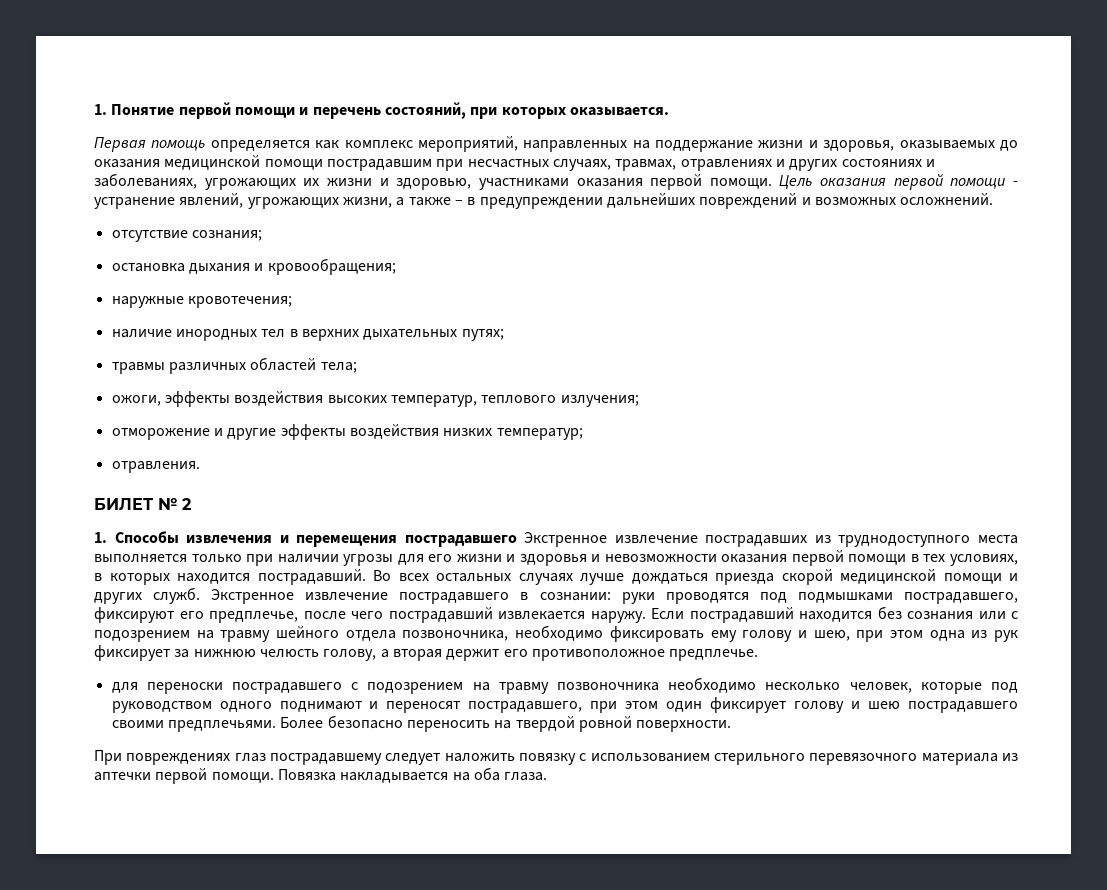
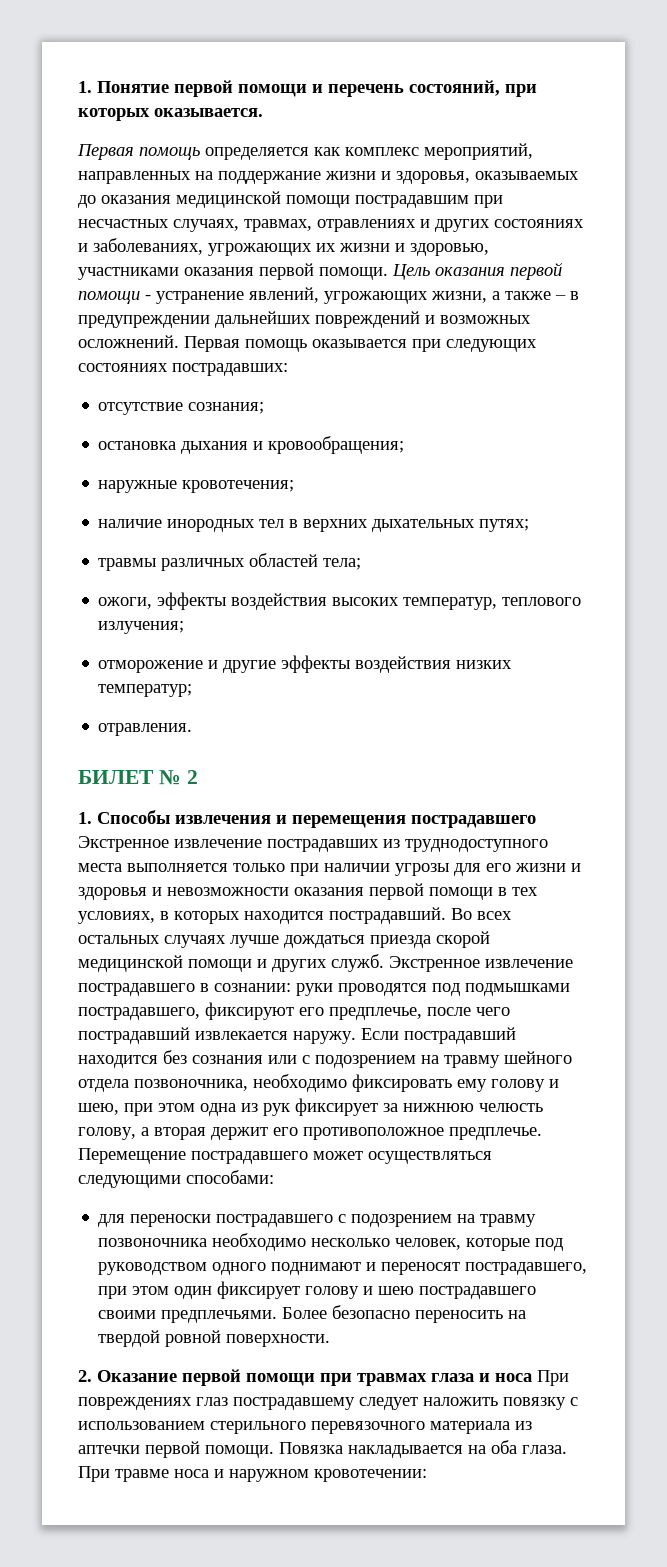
+ Первая помощь оказывается при следующих состояниях пострадавших:
+ Перемещение пострадавшего может осуществляться следующими способами:
- При повреждениях глаз пострадавшему следует наложить повязку с использованием стерильного перевязочного материала из аптечки первой помощи.
+ 2. Оказание первой помощи при травмах глаза и носа При повреждениях глаз пострадавшему следует наложить повязку с использованием стерильного перевязочного материала из аптечки первой помощи.
+ При травме носа и наружном кровотечении:

